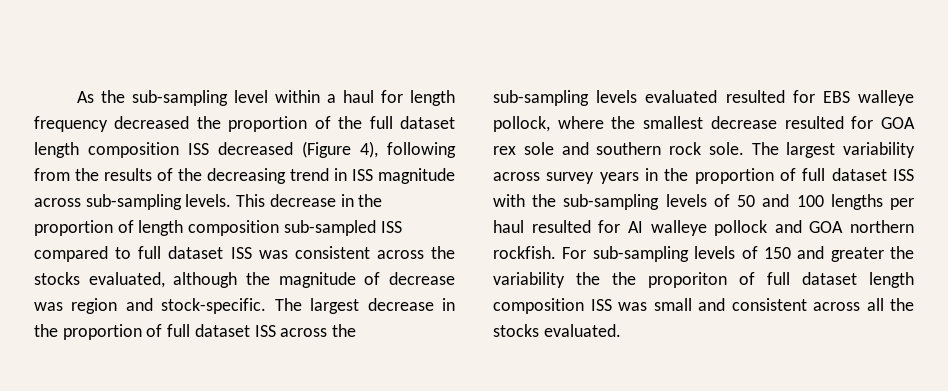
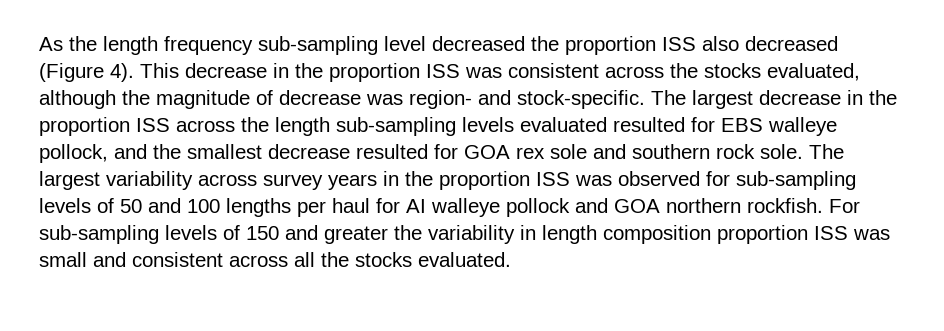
- As the sub-sampling level within a haul for length frequency decreased the proportion of the full dataset length composition ISS decreased (Figure 4), following from the results of the decreasing trend in ISS magnitude across sub-sampling levels.
+ As the length frequency sub-sampling level decreased the proportion ISS also decreased (Figure 4).
- This decrease in the proportion of length composition sub-sampled ISS compared to full dataset ISS was consistent across the stocks evaluated, although the magnitude of decrease was region and stock-specific.
+ This decrease in the proportion ISS was consistent across the stocks evaluated, although the magnitude of decrease was region- and stock-specific.
- The largest decrease in the proportion of full dataset ISS across the sub-sampling levels evaluated resulted for EBS walleye pollock, where the smallest decrease resulted for GOA rex sole and southern rock sole.
+ The largest decrease in the proportion ISS across the length sub-sampling levels evaluated resulted for EBS walleye pollock, and the smallest decrease resulted for GOA rex sole and southern rock sole.
- The largest variability across survey years in the proportion of full dataset ISS with the sub-sampling levels of 50 and 100 lengths per haul resulted for AI walleye pollock and GOA northern rockfish.
+ The largest variability across survey years in the proportion ISS was observed for sub-sampling levels of 50 and 100 lengths per haul for AI walleye pollock and GOA northern rockfish.
- For sub-sampling levels of 150 and greater the variability the the proporiton of full dataset length composition ISS was small and consistent across all the stocks evaluated.
+ For sub-sampling levels of 150 and greater the variability in length composition proportion ISS was small and consistent across all the stocks evaluated.

